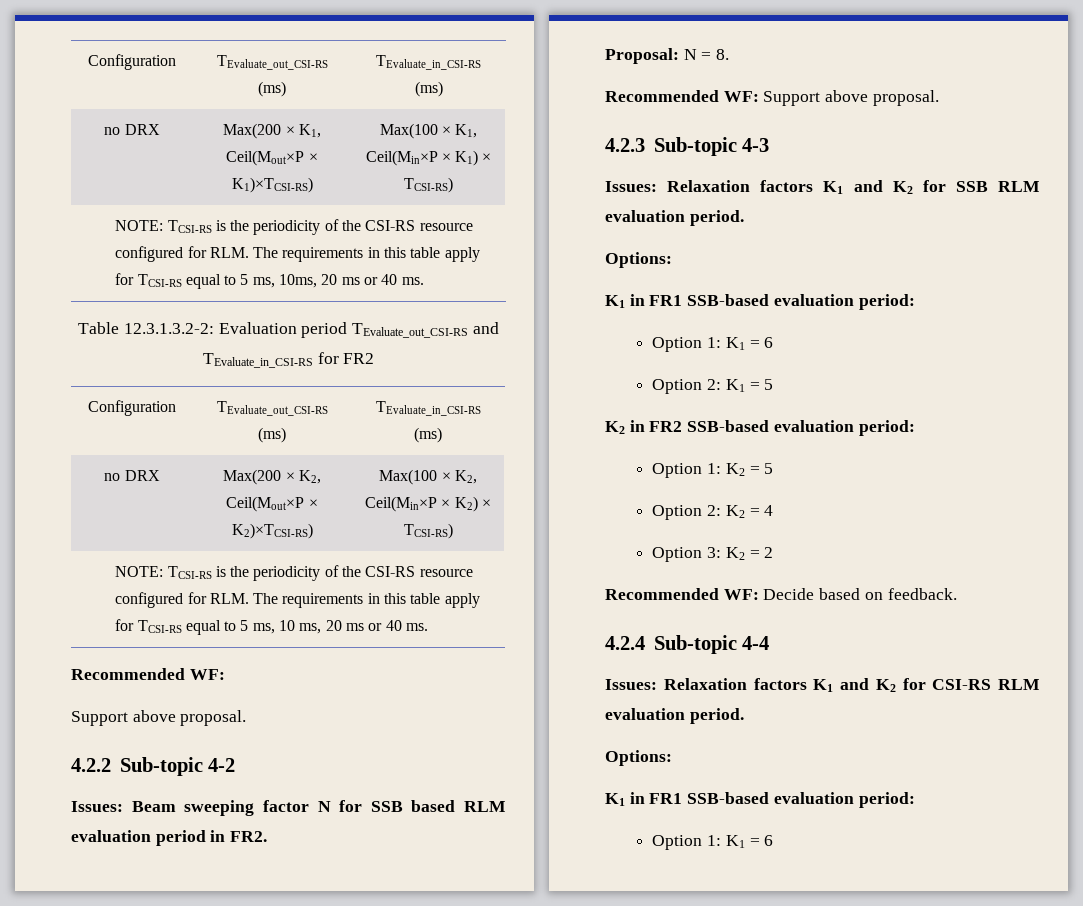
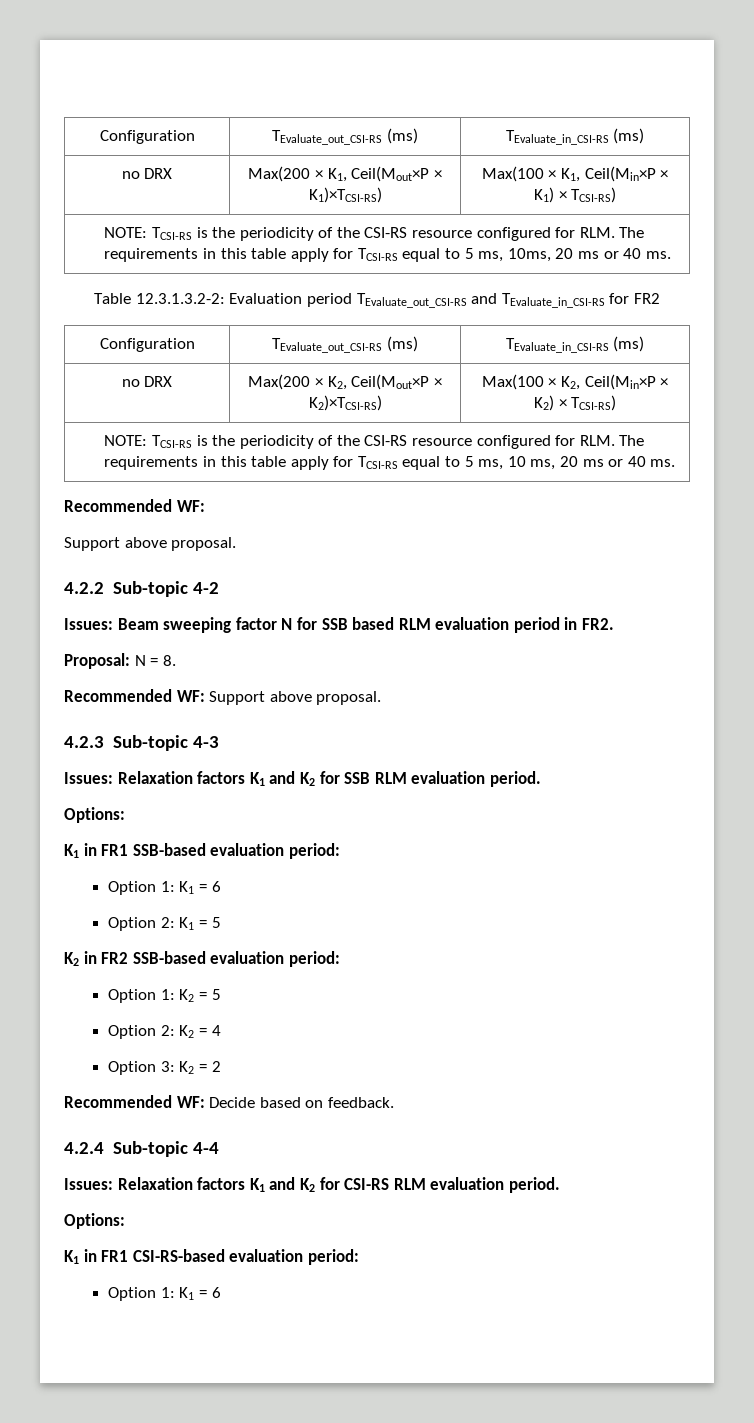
  Issues: Relaxation factors K1 and K2 for CSI-RS RLM evaluation period.
  Options:
- K1 in FR1 SSB-based evaluation period:
+ K1 in FR1 CSI-RS-based evaluation period:

